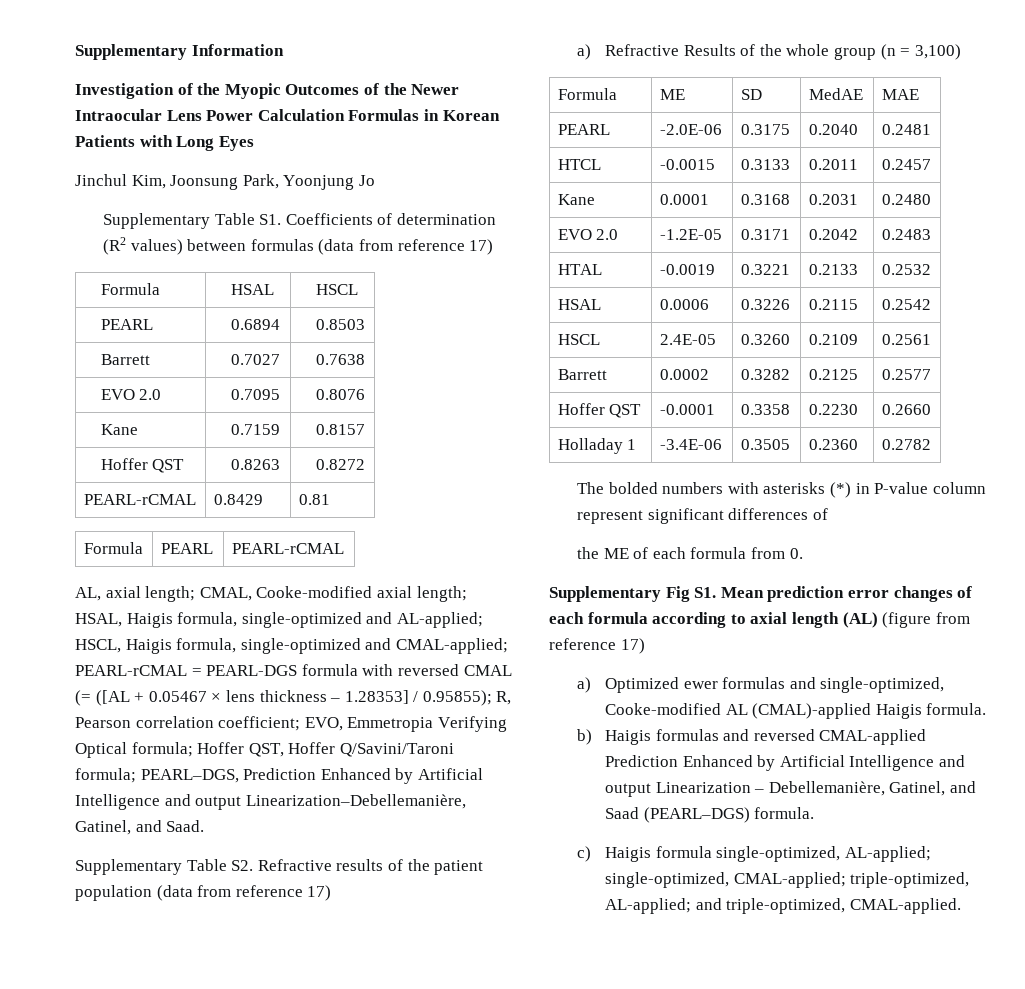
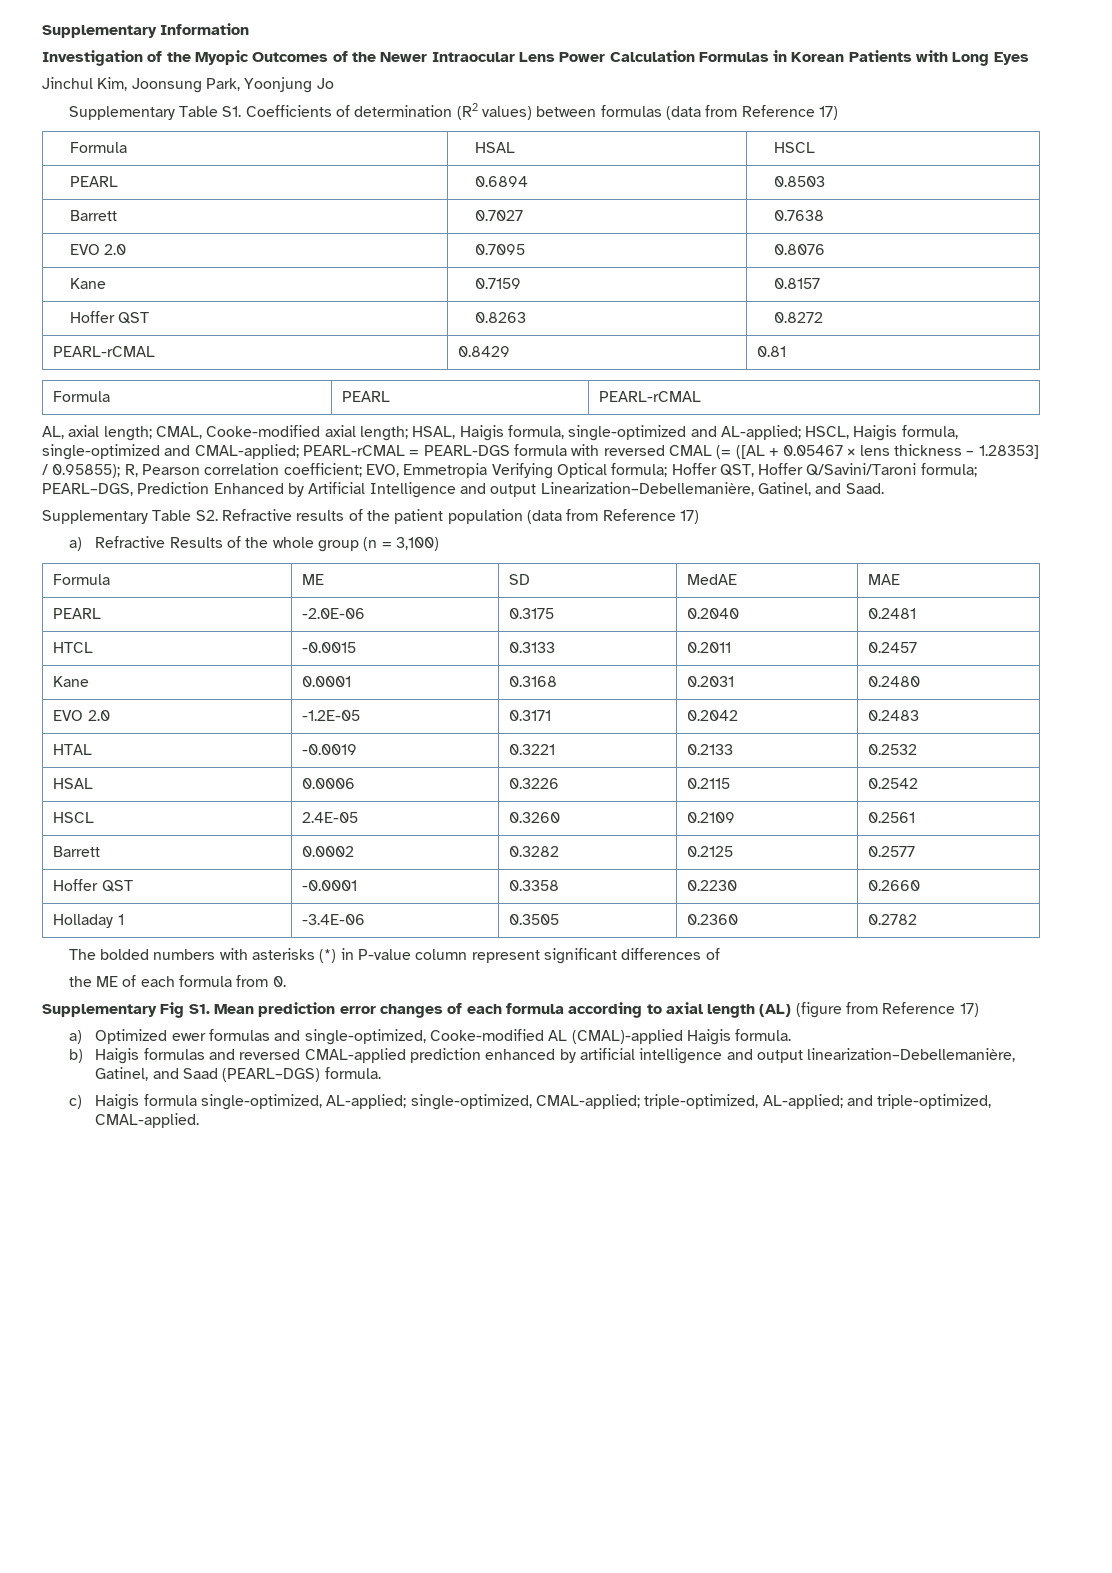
- Supplementary Table S1. Coefficients of determination (R2 values) between formulas (data from reference 17)
+ Supplementary Table S1. Coefficients of determination (R2 values) between formulas (data from Reference 17)
- Supplementary Table S2. Refractive results of the patient population (data from reference 17)
+ Supplementary Table S2. Refractive results of the patient population (data from Reference 17)
- Supplementary Fig S1. Mean prediction error changes of each formula according to axial length (AL) (figure from reference 17)
+ Supplementary Fig S1. Mean prediction error changes of each formula according to axial length (AL) (figure from Reference 17)
- b) Haigis formulas and reversed CMAL-applied Prediction Enhanced by Artificial Intelligence and output Linearization – Debellemanière, Gatinel, and Saad (PEARL–DGS) formula.
+ b) Haigis formulas and reversed CMAL-applied prediction enhanced by artificial intelligence and output linearization–Debellemanière, Gatinel, and Saad (PEARL–DGS) formula.

